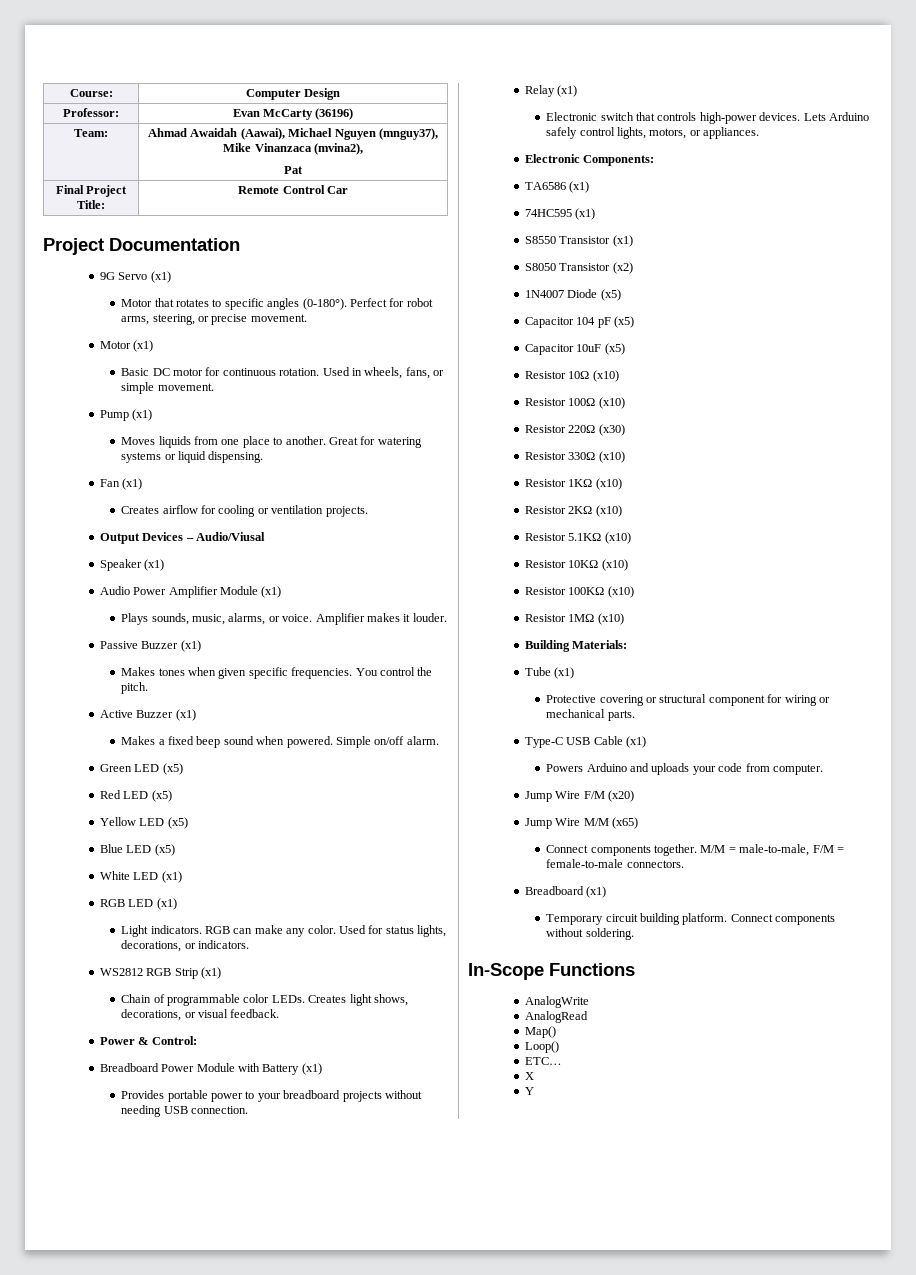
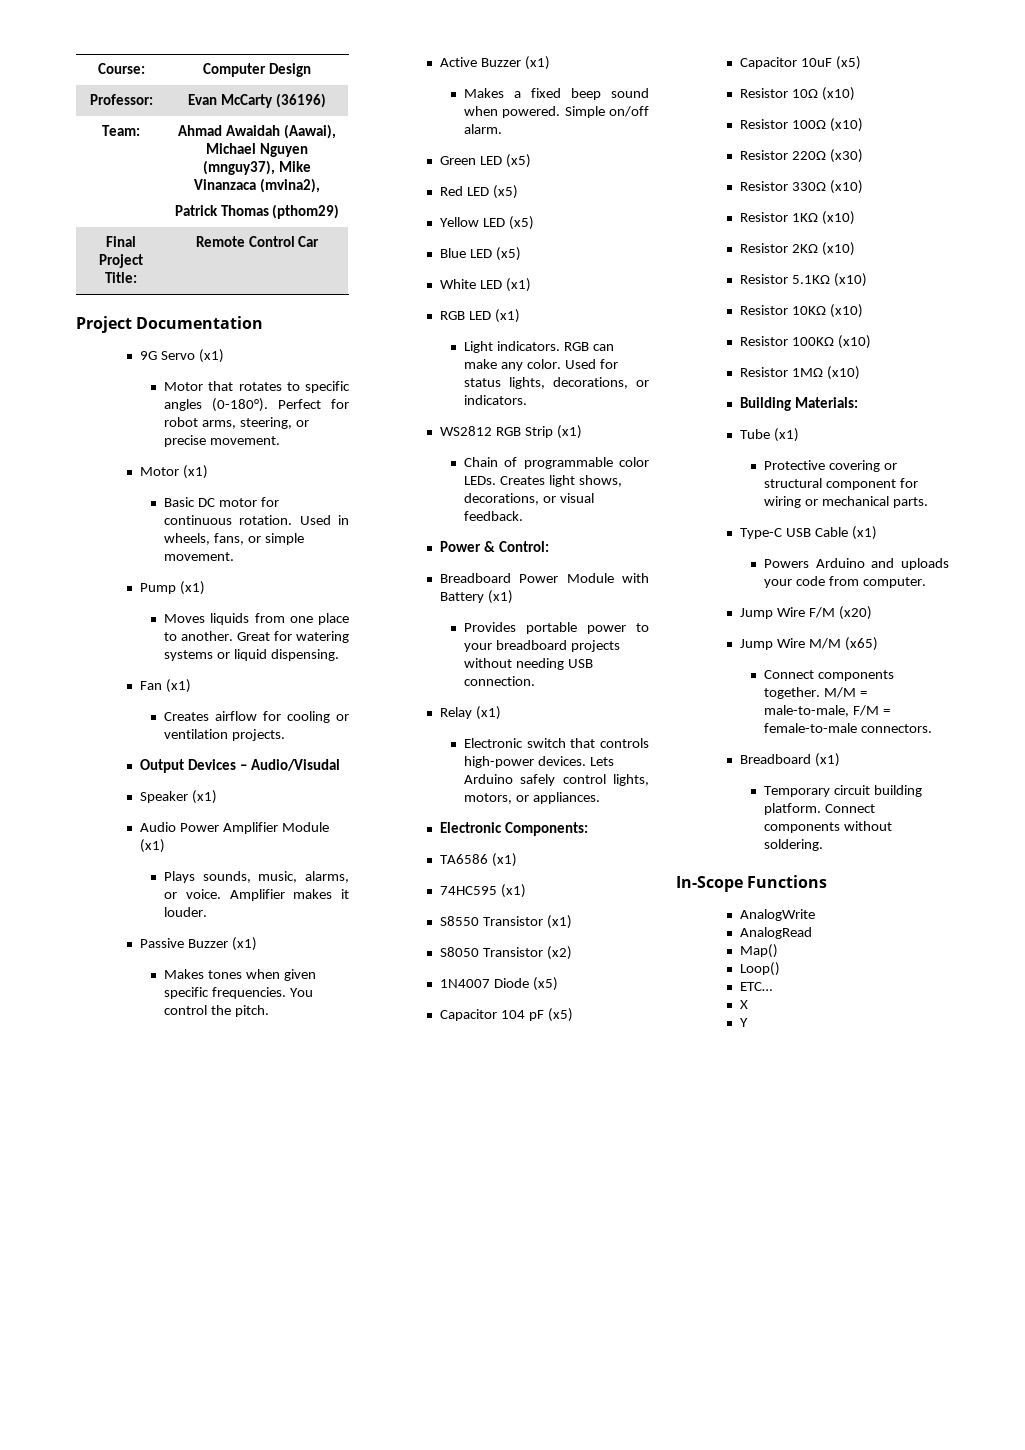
  Team: | Ahmad Awaidah (Aawai), Michael Nguyen (mnguy37), Mike Vinanzaca (mvina2),
- Pat
+ Patrick Thomas (pthom29)
- Output Devices – Audio/Viusal
+ Output Devices – Audio/Visudal

